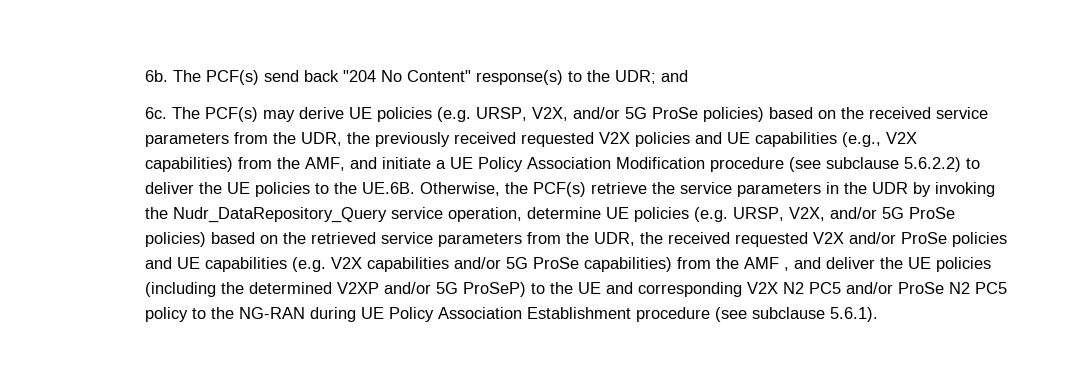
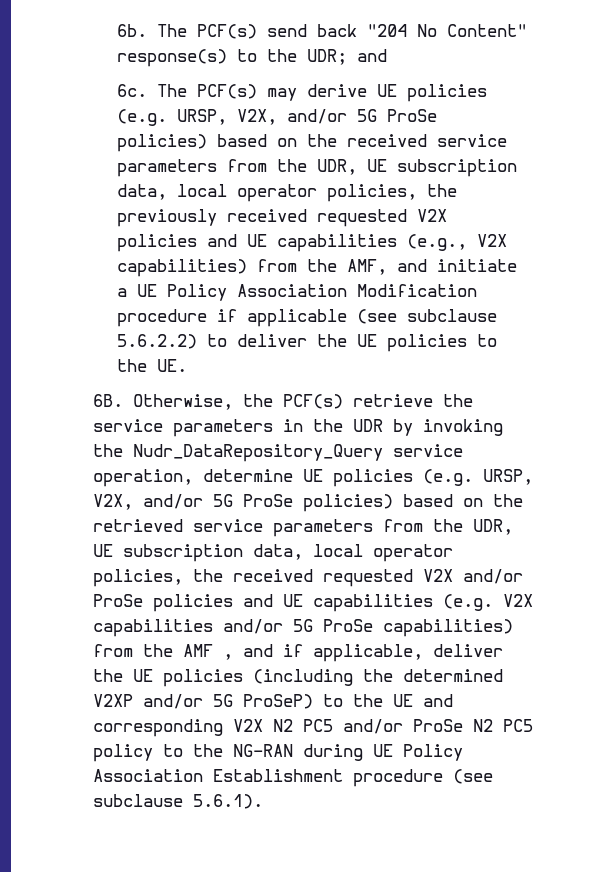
- The PCF(s) may derive UE policies (e.g. URSP, V2X, and/or 5G ProSe policies) based on the received service parameters from the UDR, the previously received requested V2X policies and UE capabilities (e.g., V2X capabilities) from the AMF, and initiate a UE Policy Association Modification procedure (see subclause 5.6.2.2) to deliver the UE policies to the UE.6B. Otherwise, the PCF(s) retrieve the service parameters in the UDR by invoking the Nudr_DataRepository_Query service operation, determine UE policies (e.g. URSP, V2X, and/or 5G ProSe policies) based on the retrieved service parameters from the UDR, the received requested V2X and/or ProSe policies and UE capabilities (e.g. V2X capabilities and/or 5G ProSe capabilities) from the AMF , and deliver the UE policies (including the determined V2XP and/or 5G ProSeP) to the UE and corresponding V2X N2 PC5 and/or ProSe N2 PC5 policy to the NG-RAN during UE Policy Association Establishment procedure (see subclause 5.6.1).
+ The PCF(s) may derive UE policies (e.g. URSP, V2X, and/or 5G ProSe policies) based on the received service parameters from the UDR, UE subscription data, local operator policies, the previously received requested V2X policies and UE capabilities (e.g., V2X capabilities) from the AMF, and initiate a UE Policy Association Modification procedure if applicable (see subclause 5.6.2.2) to deliver the UE policies to the UE.
+ 6B. Otherwise, the PCF(s) retrieve the service parameters in the UDR by invoking the Nudr_DataRepository_Query service operation, determine UE policies (e.g. URSP, V2X, and/or 5G ProSe policies) based on the retrieved service parameters from the UDR, UE subscription data, local operator policies, the received requested V2X and/or ProSe policies and UE capabilities (e.g. V2X capabilities and/or 5G ProSe capabilities) from the AMF , and if applicable, deliver the UE policies (including the determined V2XP and/or 5G ProSeP) to the UE and corresponding V2X N2 PC5 and/or ProSe N2 PC5 policy to the NG-RAN during UE Policy Association Establishment procedure (see subclause 5.6.1).

